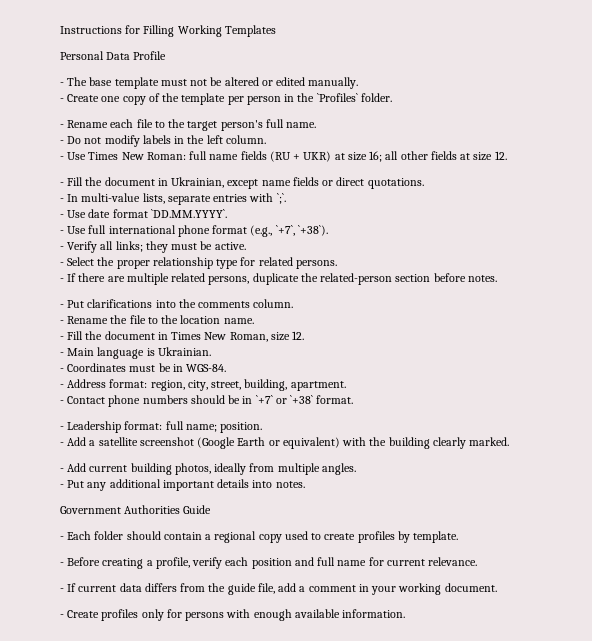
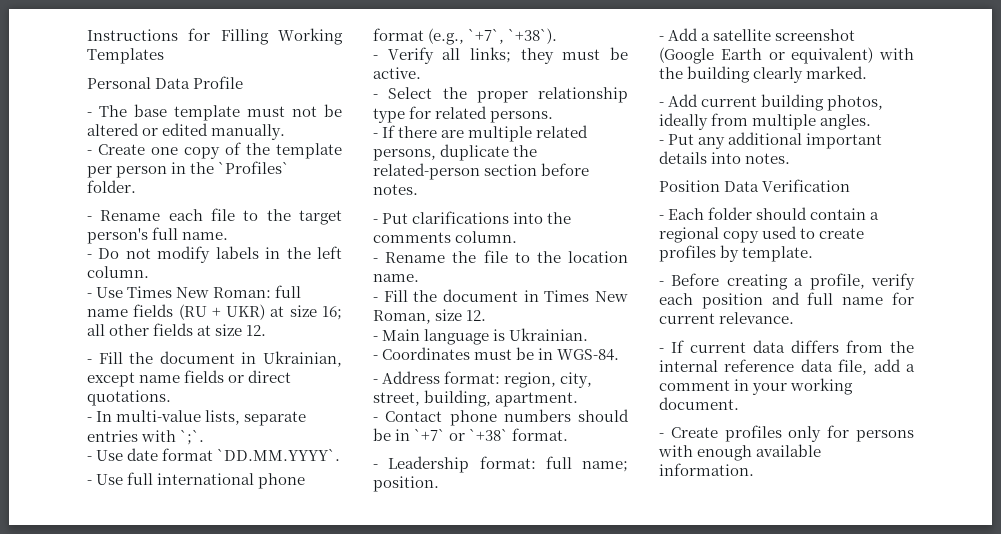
- Government Authorities Guide
+ Position Data Verification
- - If current data differs from the guide file, add a comment in your working document.
+ - If current data differs from the internal reference data file, add a comment in your working document.

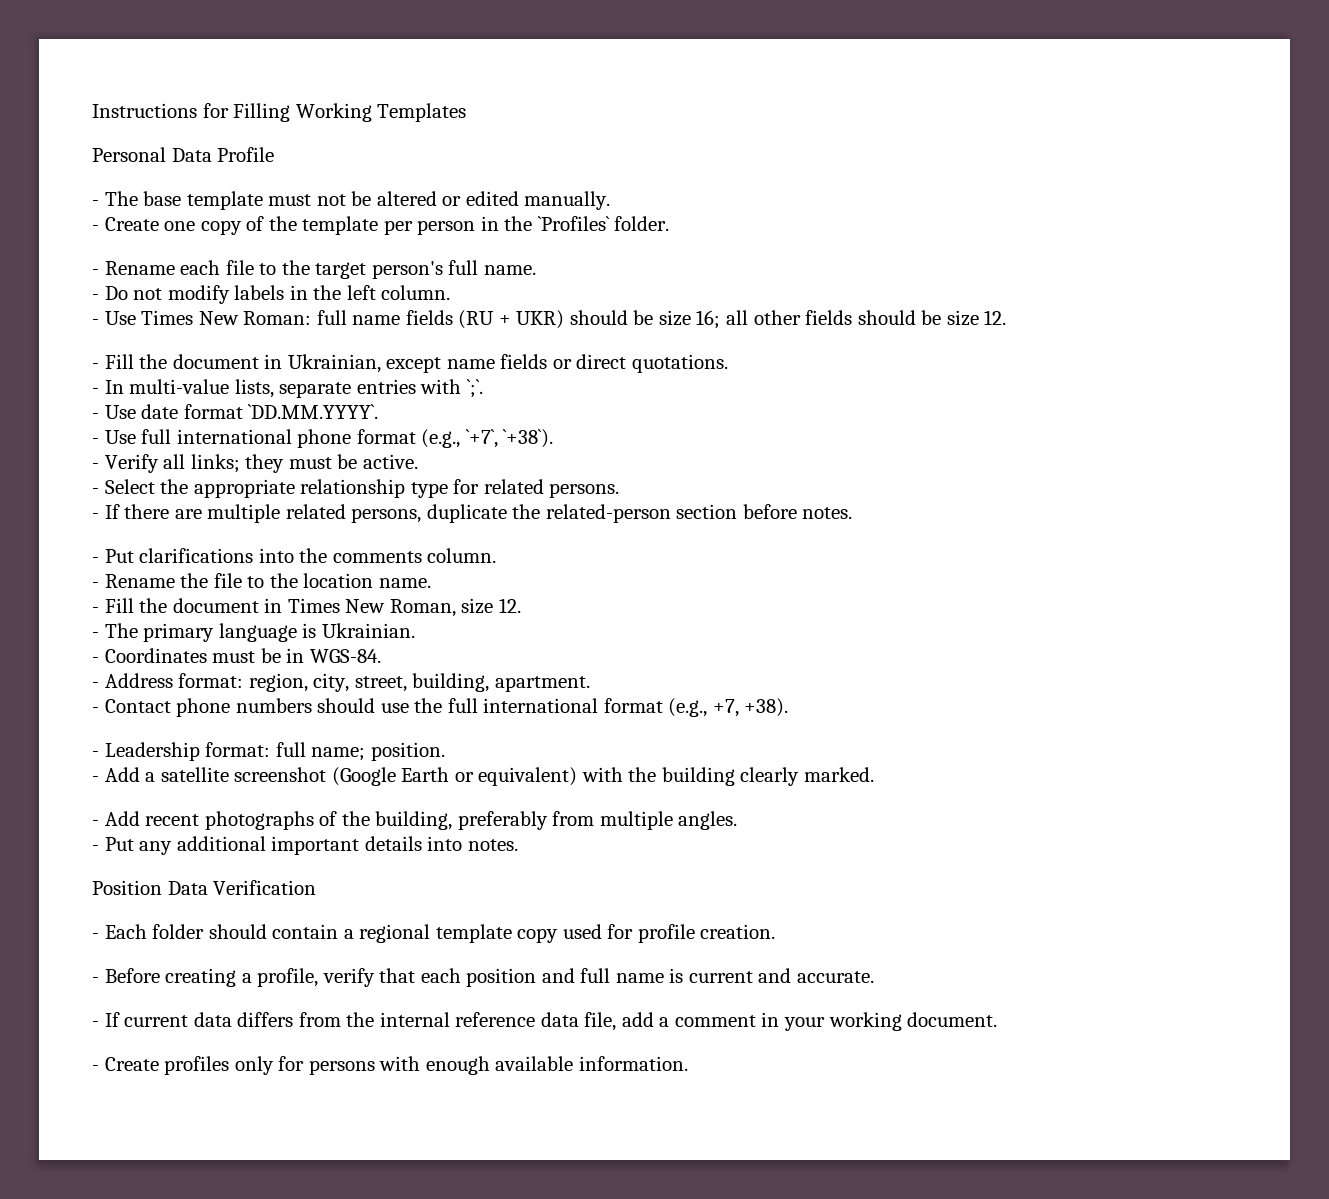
- - Use Times New Roman: full name fields (RU + UKR) at size 16; all other fields at size 12.
+ - Use Times New Roman: full name fields (RU + UKR) should be size 16; all other fields should be size 12.
- - Select the proper relationship type for related persons.
+ - Select the appropriate relationship type for related persons.
- - Main language is Ukrainian.
+ - The primary language is Ukrainian.
- - Contact phone numbers should be in `+7` or `+38` format.
+ - Contact phone numbers should use the full international format (e.g., +7, +38).
- - Add current building photos, ideally from multiple angles.
+ - Add recent photographs of the building, preferably from multiple angles.
- - Each folder should contain a regional copy used to create profiles by template.
+ - Each folder should contain a regional template copy used for profile creation.
- - Before creating a profile, verify each position and full name for current relevance.
+ - Before creating a profile, verify that each position and full name is current and accurate.

